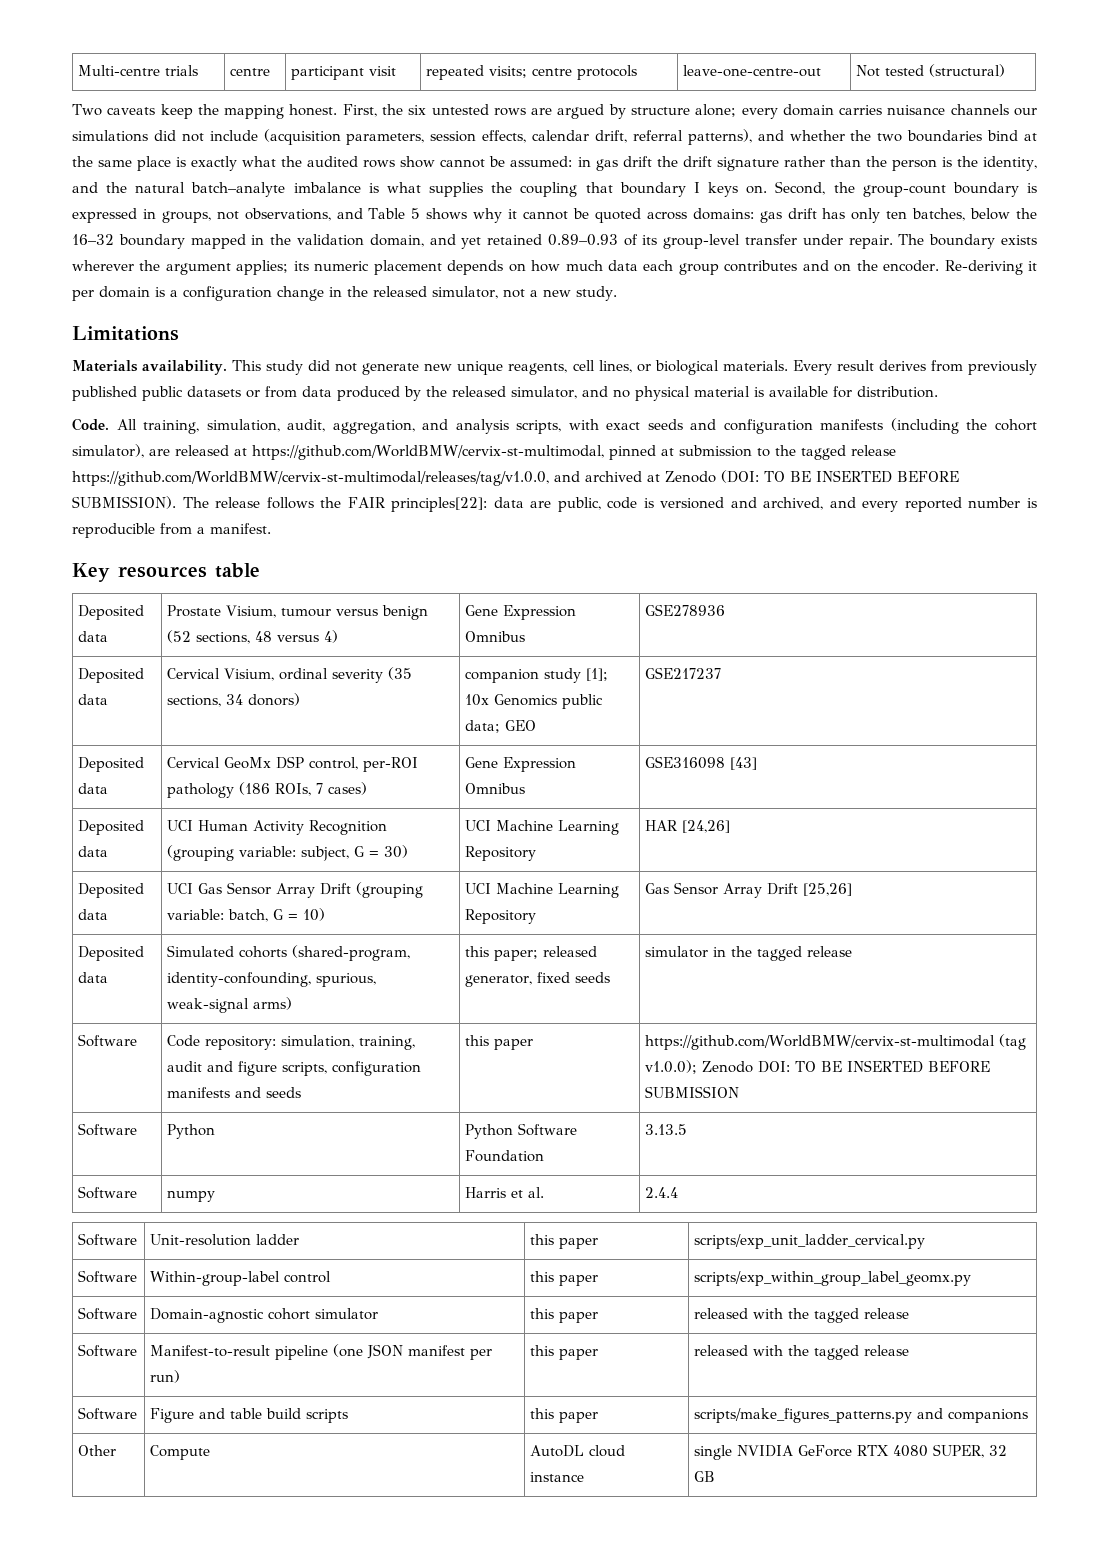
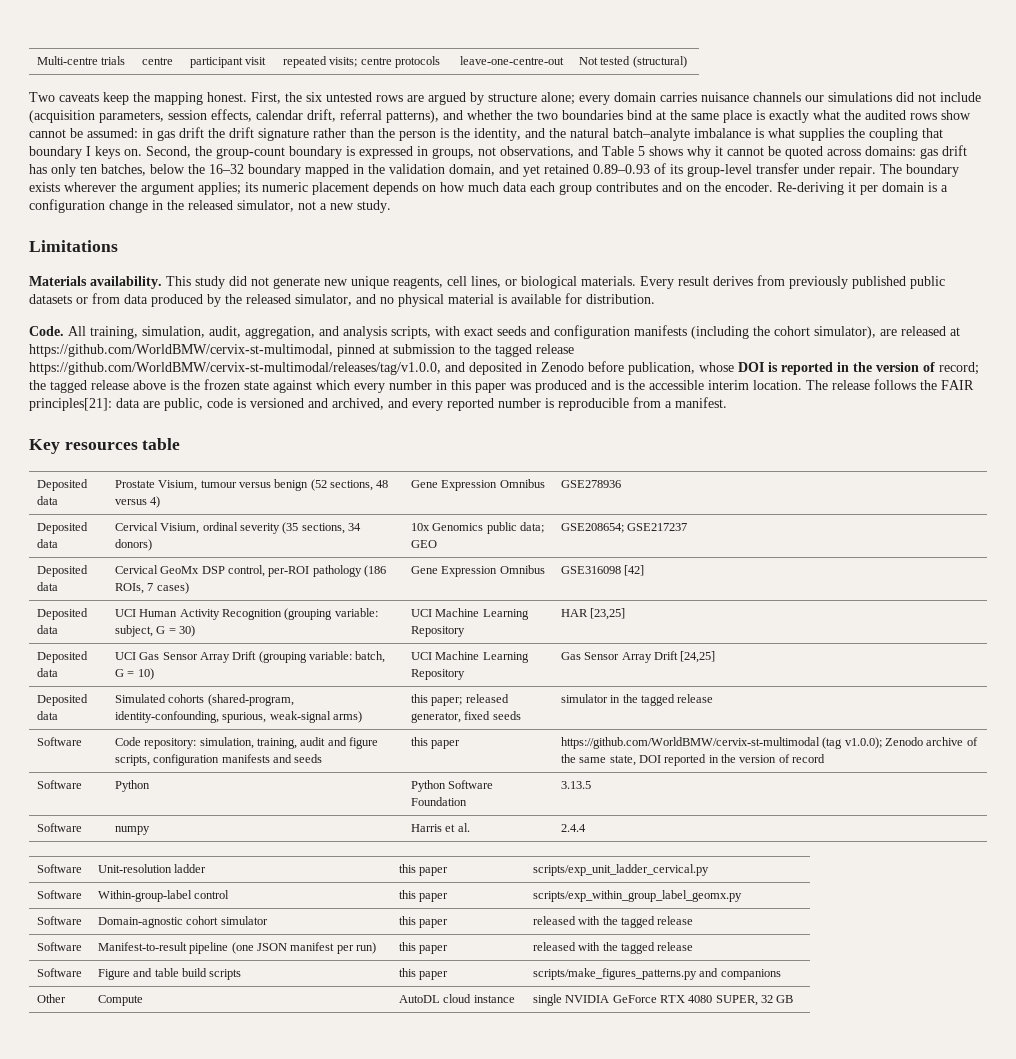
- All training, simulation, audit, aggregation, and analysis scripts, with exact seeds and configuration manifests (including the cohort simulator), are released at https://github.com/WorldBMW/cervix-st-multimodal, pinned at submission to the tagged release https://github.com/WorldBMW/cervix-st-multimodal/releases/tag/v1.0.0, and archived at Zenodo (DOI: TO BE INSERTED BEFORE SUBMISSION).
+ All training, simulation, audit, aggregation, and analysis scripts, with exact seeds and configuration manifests (including the cohort simulator), are released at https://github.com/WorldBMW/cervix-st-multimodal, pinned at submission to the tagged release https://github.com/WorldBMW/cervix-st-multimodal/releases/tag/v1.0.0, and deposited in Zenodo before publication, whose DOI is reported in the version of record; the tagged release above is the frozen state against which every number in this paper was produced and is the accessible interim location.
- The release follows the FAIR principles[22]: data are public, code is versioned and archived, and every reported number is reproducible from a manifest.
+ The release follows the FAIR principles[21]: data are public, code is versioned and archived, and every reported number is reproducible from a manifest.
- Deposited data | Cervical Visium, ordinal severity (35 sections, 34 donors) | companion study [1]; 10x Genomics public data; GEO | GSE217237
+ Deposited data | Cervical Visium, ordinal severity (35 sections, 34 donors) | 10x Genomics public data; GEO | GSE208654; GSE217237
- Deposited data | Cervical GeoMx DSP control, per-ROI pathology (186 ROIs, 7 cases) | Gene Expression Omnibus | GSE316098 [43]
+ Deposited data | Cervical GeoMx DSP control, per-ROI pathology (186 ROIs, 7 cases) | Gene Expression Omnibus | GSE316098 [42]
- Deposited data | UCI Human Activity Recognition (grouping variable: subject, G = 30) | UCI Machine Learning Repository | HAR [24,26]
+ Deposited data | UCI Human Activity Recognition (grouping variable: subject, G = 30) | UCI Machine Learning Repository | HAR [23,25]
- Deposited data | UCI Gas Sensor Array Drift (grouping variable: batch, G = 10) | UCI Machine Learning Repository | Gas Sensor Array Drift [25,26]
+ Deposited data | UCI Gas Sensor Array Drift (grouping variable: batch, G = 10) | UCI Machine Learning Repository | Gas Sensor Array Drift [24,25]
- Software | Code repository: simulation, training, audit and figure scripts, configuration manifests and seeds | this paper | https://github.com/WorldBMW/cervix-st-multimodal (tag v1.0.0); Zenodo DOI: TO BE INSERTED BEFORE SUBMISSION
+ Software | Code repository: simulation, training, audit and figure scripts, configuration manifests and seeds | this paper | https://github.com/WorldBMW/cervix-st-multimodal (tag v1.0.0); Zenodo archive of the same state, DOI reported in the version of record

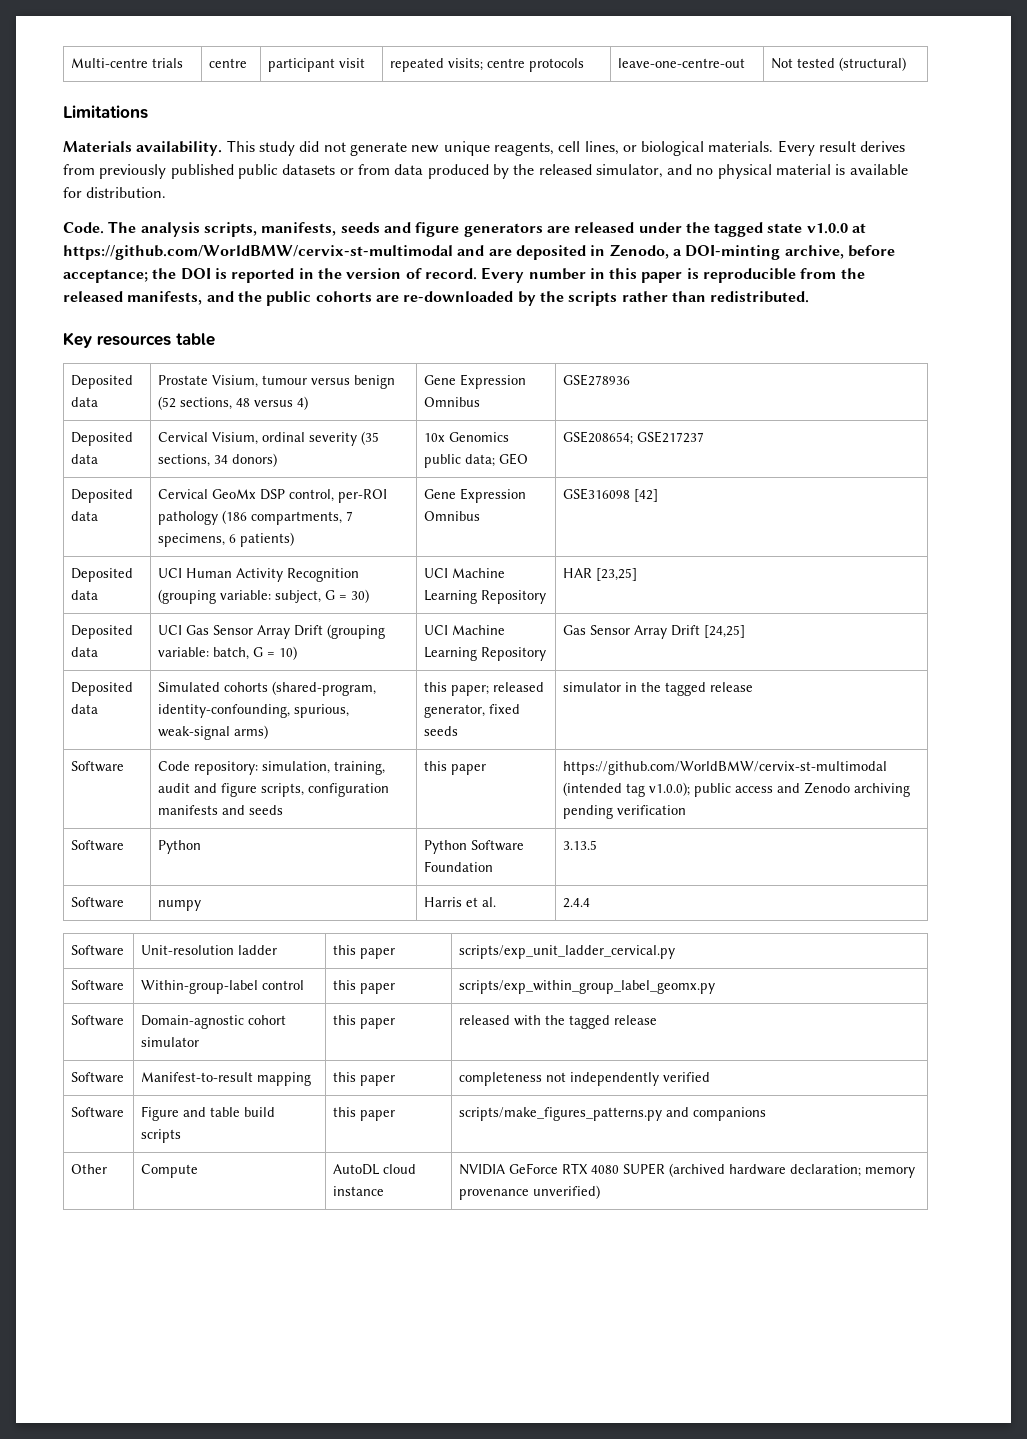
- Two caveats keep the mapping honest. First, the six untested rows are argued by structure alone; every domain carries nuisance channels our simulations did not include (acquisition parameters, session effects, calendar drift, referral patterns), and whether the two boundaries bind at the same place is exactly what the audited rows show cannot be assumed: in gas drift the drift signature rather than the person is the identity, and the natural batch–analyte imbalance is what supplies the coupling that boundary I keys on. Second, the group-count boundary is expressed in groups, not observations, and Table 5 shows why it cannot be quoted across domains: gas drift has only ten batches, below the 16–32 boundary mapped in the validation domain, and yet retained 0.89–0.93 of its group-level transfer under repair. The boundary exists wherever the argument applies; its numeric placement depends on how much data each group contributes and on the encoder. Re-deriving it per domain is a configuration change in the released simulator, not a new study.
- All training, simulation, audit, aggregation, and analysis scripts, with exact seeds and configuration manifests (including the cohort simulator), are released at https://github.com/WorldBMW/cervix-st-multimodal, pinned at submission to the tagged release https://github.com/WorldBMW/cervix-st-multimodal/releases/tag/v1.0.0, and deposited in Zenodo before publication, whose DOI is reported in the version of record; the tagged release above is the frozen state against which every number in this paper was produced and is the accessible interim location. The release follows the FAIR principles[21]: data are public, code is versioned and archived, and every reported number is reproducible from a manifest.
+ The analysis scripts, manifests, seeds and figure generators are released under the tagged state v1.0.0 at https://github.com/WorldBMW/cervix-st-multimodal and are deposited in Zenodo, a DOI-minting archive, before acceptance; the DOI is reported in the version of record. Every number in this paper is reproducible from the released manifests, and the public cohorts are re-downloaded by the scripts rather than redistributed.
- Deposited data | Cervical GeoMx DSP control, per-ROI pathology (186 ROIs, 7 cases) | Gene Expression Omnibus | GSE316098 [42]
+ Deposited data | Cervical GeoMx DSP control, per-ROI pathology (186 compartments, 7 specimens, 6 patients) | Gene Expression Omnibus | GSE316098 [42]
- Software | Code repository: simulation, training, audit and figure scripts, configuration manifests and seeds | this paper | https://github.com/WorldBMW/cervix-st-multimodal (tag v1.0.0); Zenodo archive of the same state, DOI reported in the version of record
+ Software | Code repository: simulation, training, audit and figure scripts, configuration manifests and seeds | this paper | https://github.com/WorldBMW/cervix-st-multimodal (intended tag v1.0.0); public access and Zenodo archiving pending verification
- Software | Manifest-to-result pipeline (one JSON manifest per run) | this paper | released with the tagged release
+ Software | Manifest-to-result mapping | this paper | completeness not independently verified
- Other | Compute | AutoDL cloud instance | single NVIDIA GeForce RTX 4080 SUPER, 32 GB
+ Other | Compute | AutoDL cloud instance | NVIDIA GeForce RTX 4080 SUPER (archived hardware declaration; memory provenance unverified)

